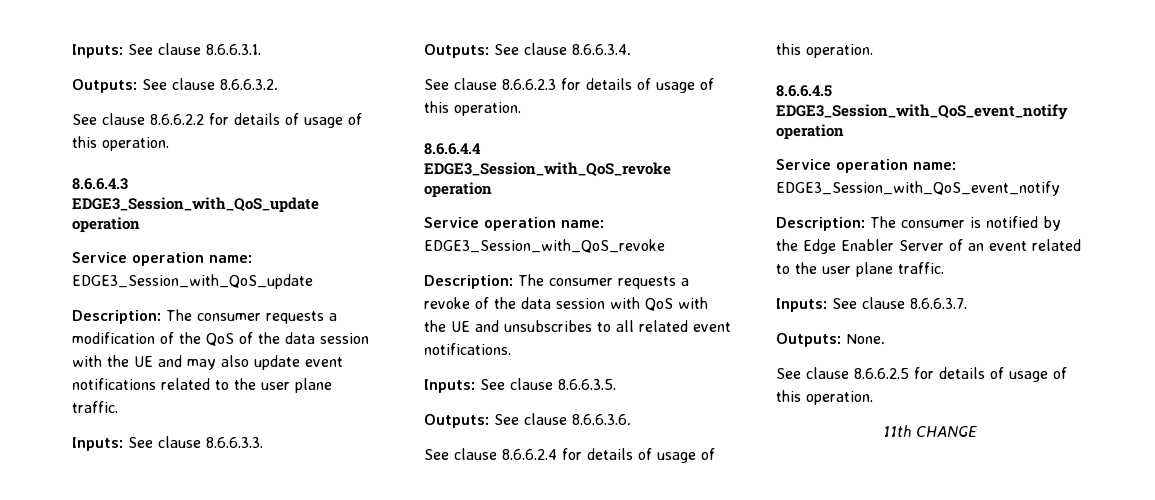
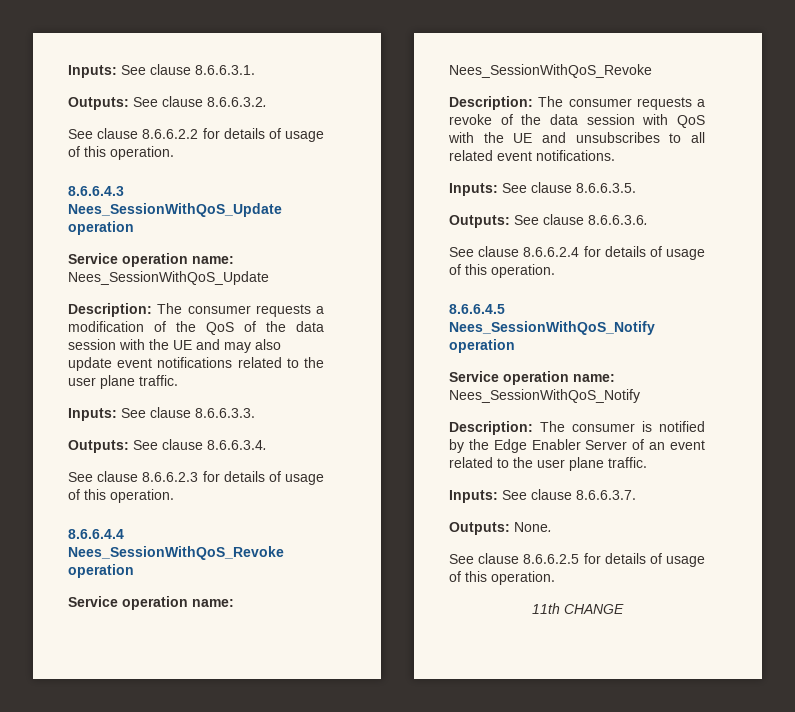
- 8.6.6.4.3 EDGE3_Session_with_QoS_update operation
- Service operation name: EDGE3_Session_with_QoS_update
+ 8.6.6.4.3 Nees_SessionWithQoS_Update operation
+ Service operation name: Nees_SessionWithQoS_Update
- 8.6.6.4.4 EDGE3_Session_with_QoS_revoke operation
- Service operation name: EDGE3_Session_with_QoS_revoke
+ 8.6.6.4.4 Nees_SessionWithQoS_Revoke operation
+ Service operation name: Nees_SessionWithQoS_Revoke
- 8.6.6.4.5 EDGE3_Session_with_QoS_event_notify operation
- Service operation name: EDGE3_Session_with_QoS_event_notify
+ 8.6.6.4.5 Nees_SessionWithQoS_Notify operation
+ Service operation name: Nees_SessionWithQoS_Notify

